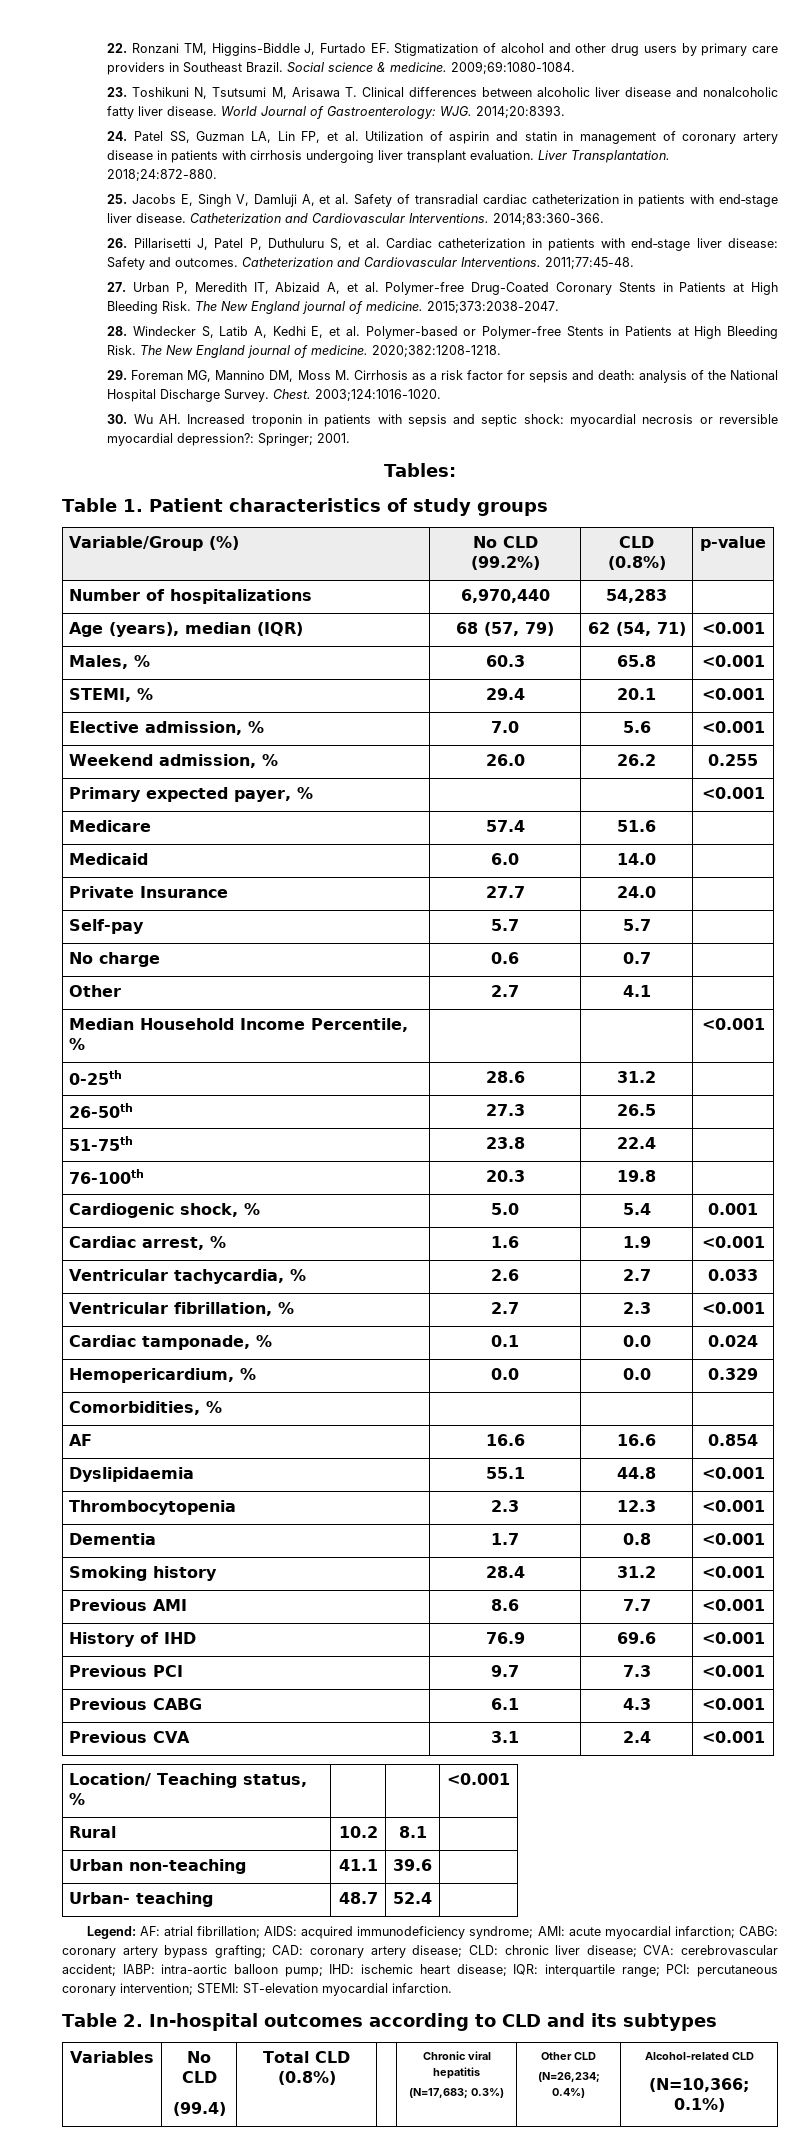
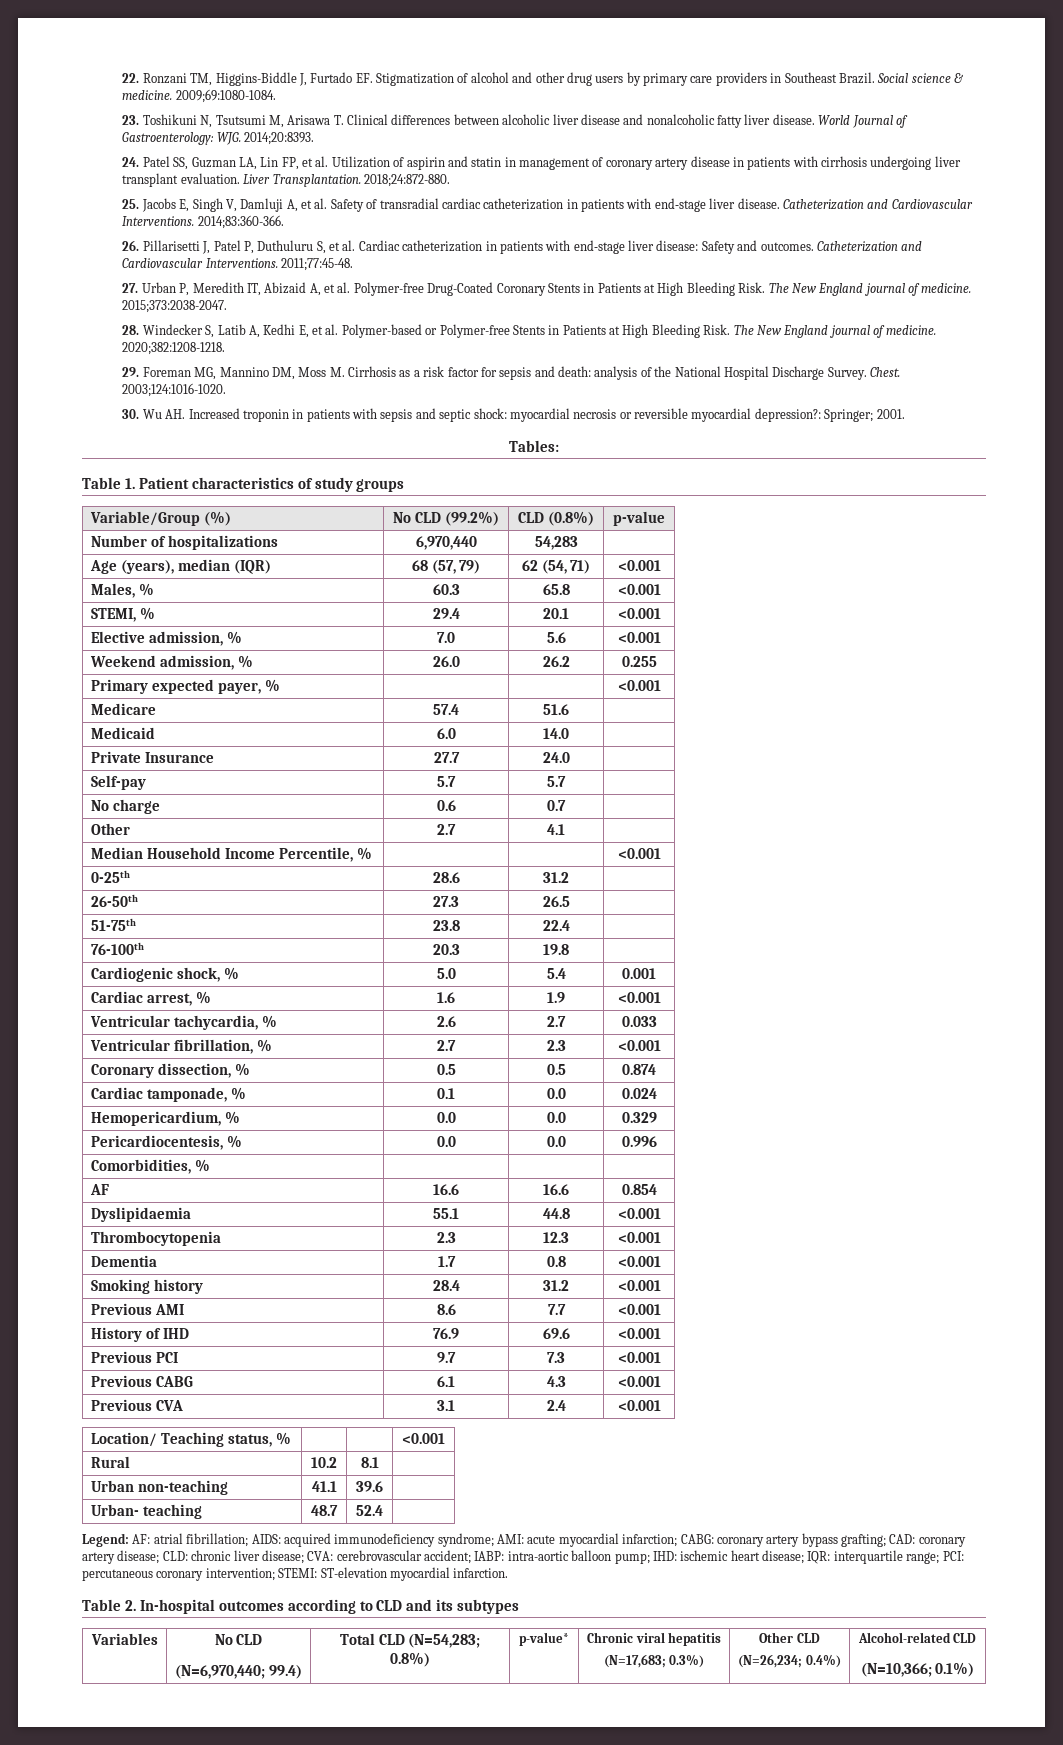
+ Coronary dissection, % | 0.5 | 0.5 | 0.874
+ Pericardiocentesis, % | 0.0 | 0.0 | 0.996
  Variables | No CLD
- (99.4) | Total CLD (0.8%) | | Chronic viral hepatitis
+ (N=6,970,440; 99.4) | Total CLD (N=54,283; 0.8%) | p-value* | Chronic viral hepatitis

